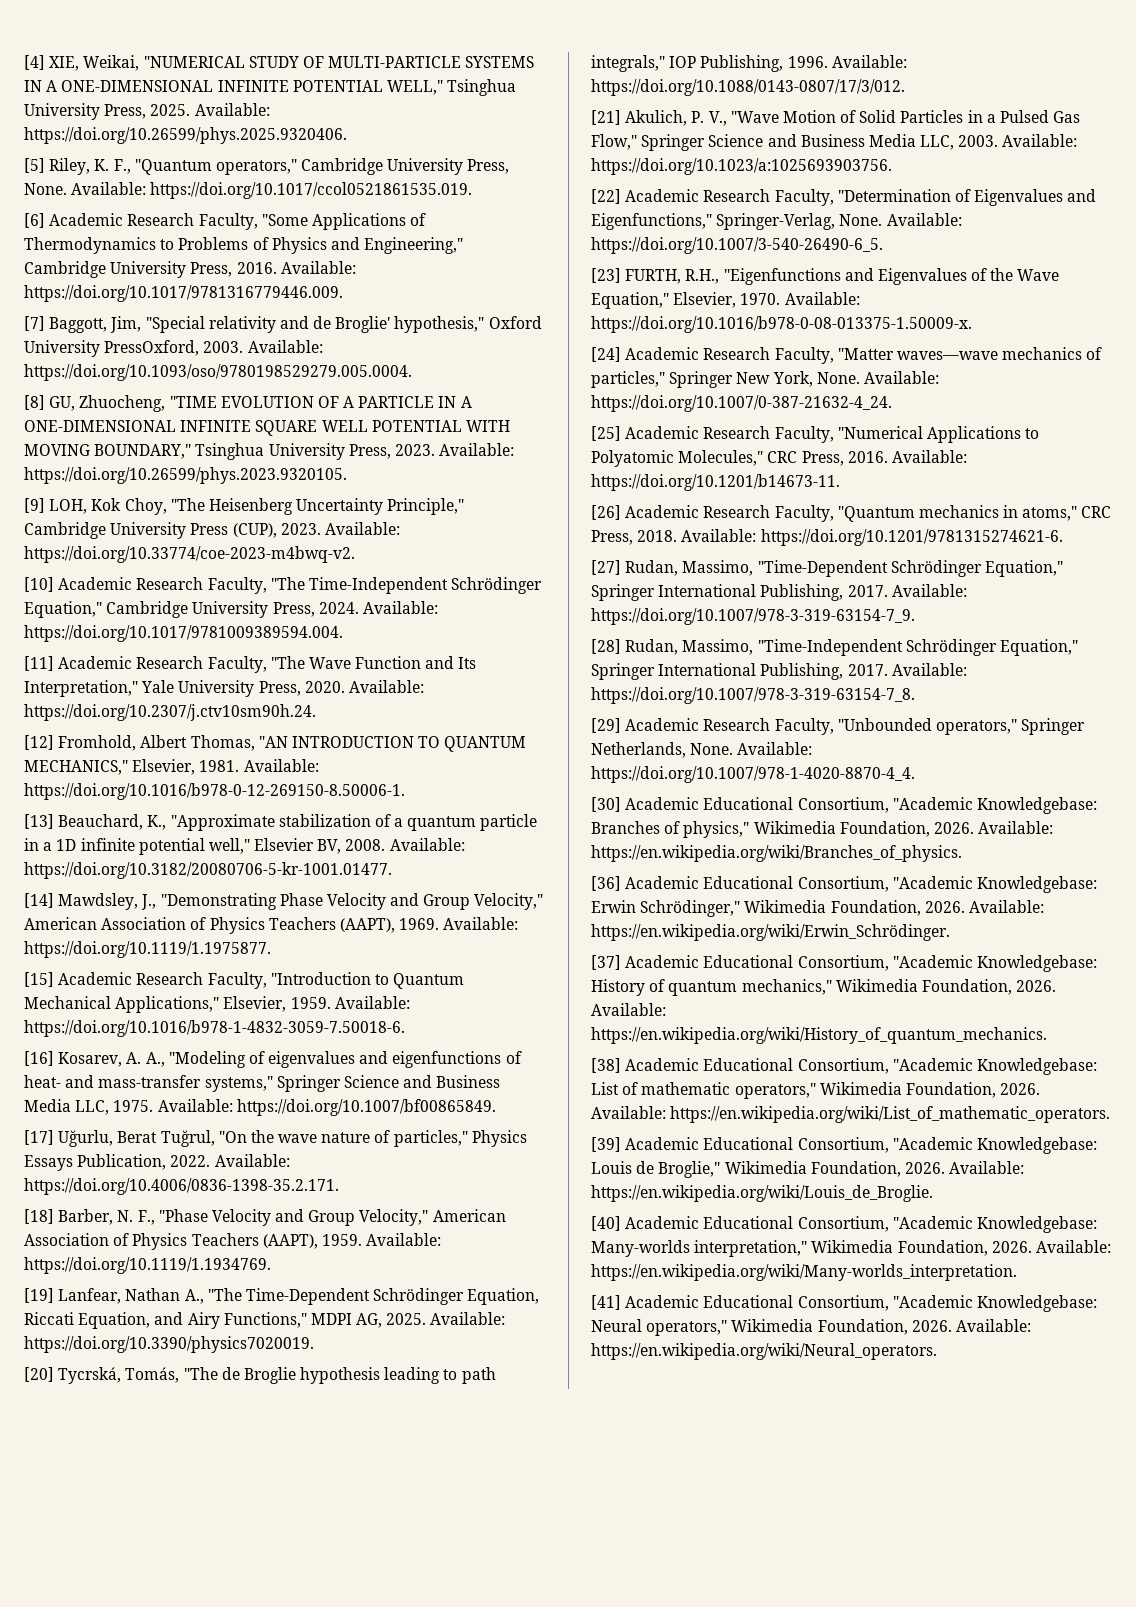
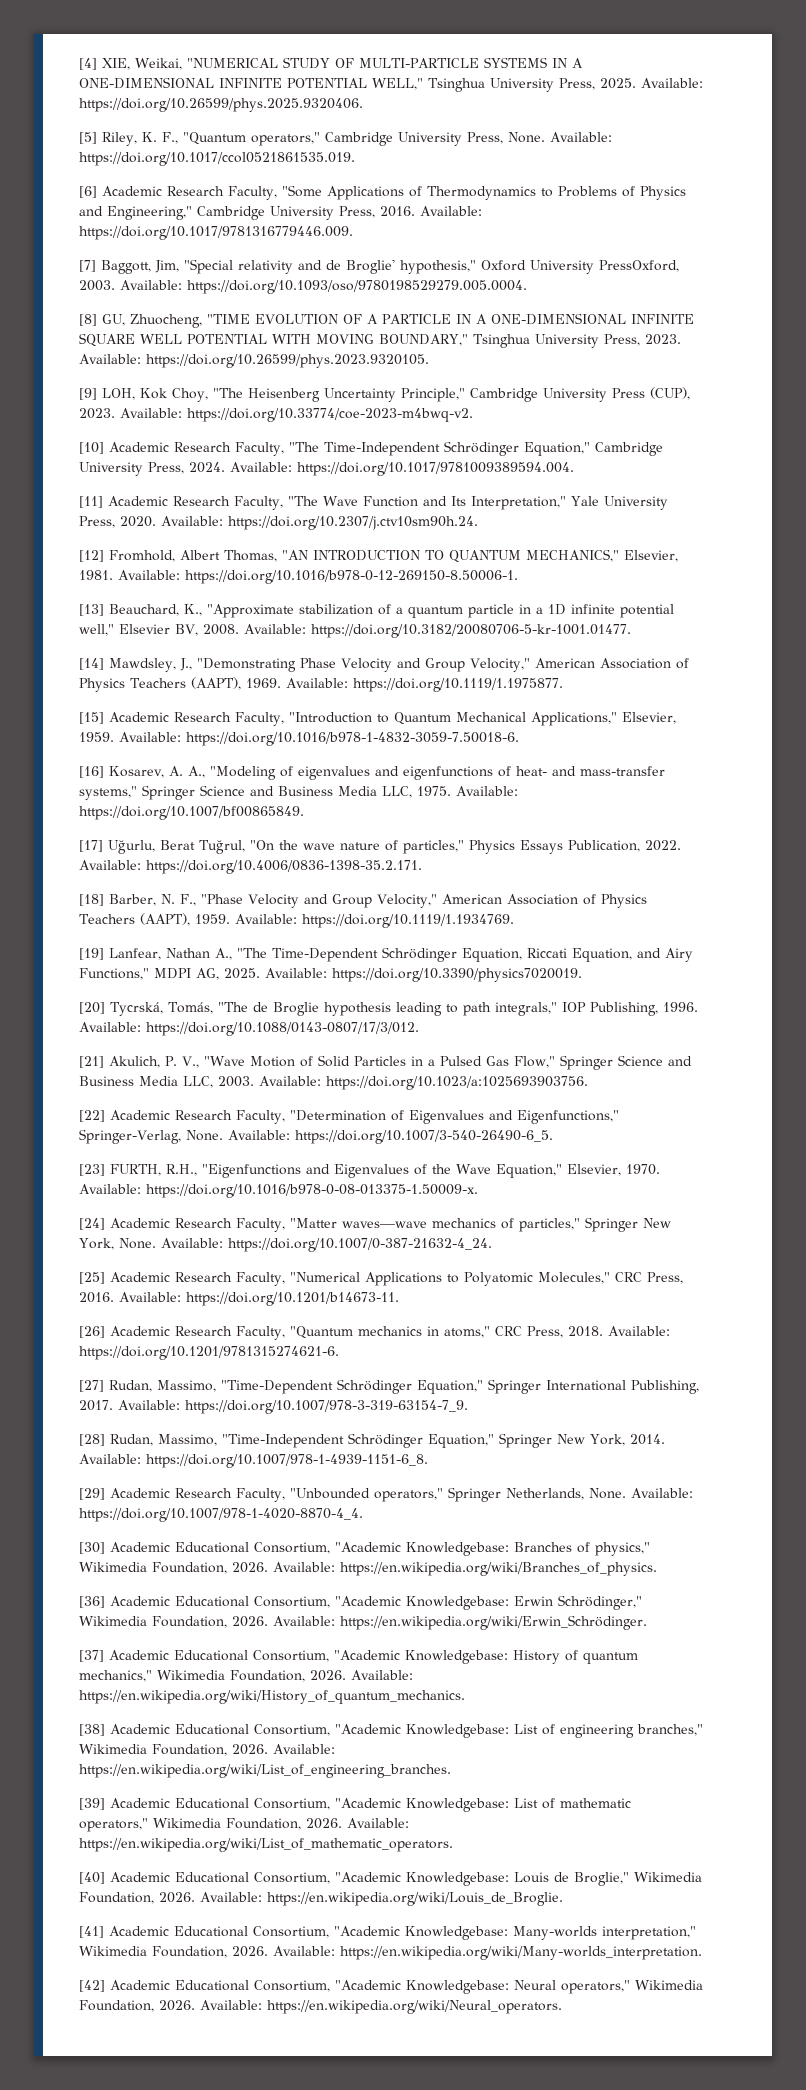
- [28] Rudan, Massimo, "Time-Independent Schrödinger Equation," Springer International Publishing, 2017. Available: https://doi.org/10.1007/978-3-319-63154-7_8.
+ [28] Rudan, Massimo, "Time-Independent Schrödinger Equation," Springer New York, 2014. Available: https://doi.org/10.1007/978-1-4939-1151-6_8.
- [38] Academic Educational Consortium, "Academic Knowledgebase: List of mathematic operators," Wikimedia Foundation, 2026.
+ [38] Academic Educational Consortium, "Academic Knowledgebase: List of engineering branches," Wikimedia Foundation, 2026. Available: https://en.wikipedia.org/wiki/List_of_engineering_branches.
+ [39] Academic Educational Consortium, "Academic Knowledgebase: List of mathematic operators," Wikimedia Foundation, 2026.
- [39] Academic Educational Consortium, "Academic Knowledgebase: Louis de Broglie," Wikimedia Foundation, 2026.
+ [40] Academic Educational Consortium, "Academic Knowledgebase: Louis de Broglie," Wikimedia Foundation, 2026.
- [40] Academic Educational Consortium, "Academic Knowledgebase: Many-worlds interpretation," Wikimedia Foundation, 2026.
+ [41] Academic Educational Consortium, "Academic Knowledgebase: Many-worlds interpretation," Wikimedia Foundation, 2026.
- [41] Academic Educational Consortium, "Academic Knowledgebase: Neural operators," Wikimedia Foundation, 2026.
+ [42] Academic Educational Consortium, "Academic Knowledgebase: Neural operators," Wikimedia Foundation, 2026.

